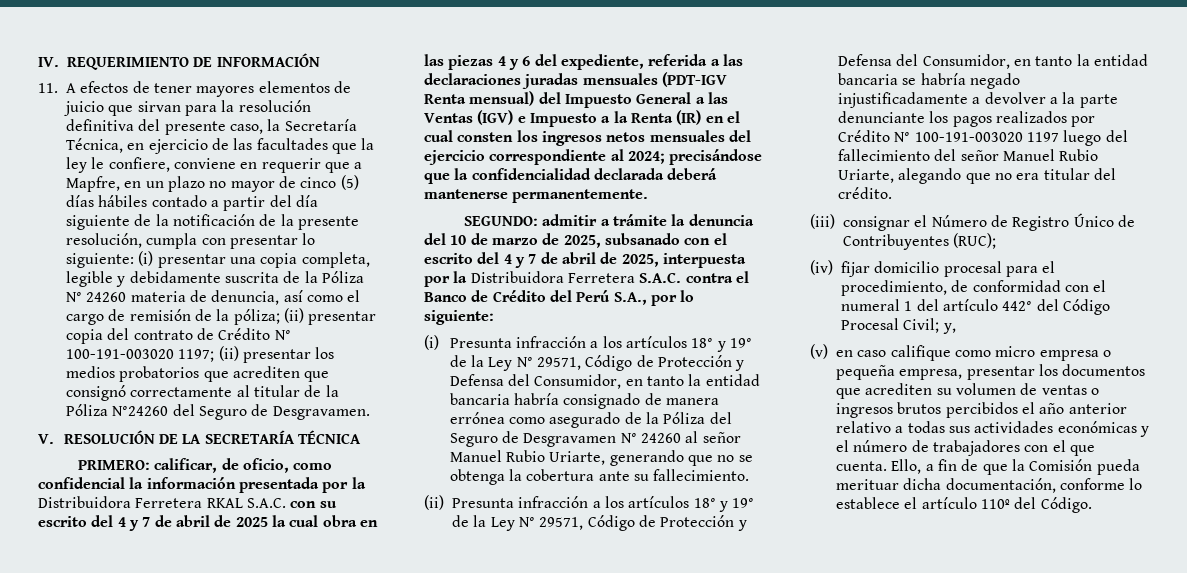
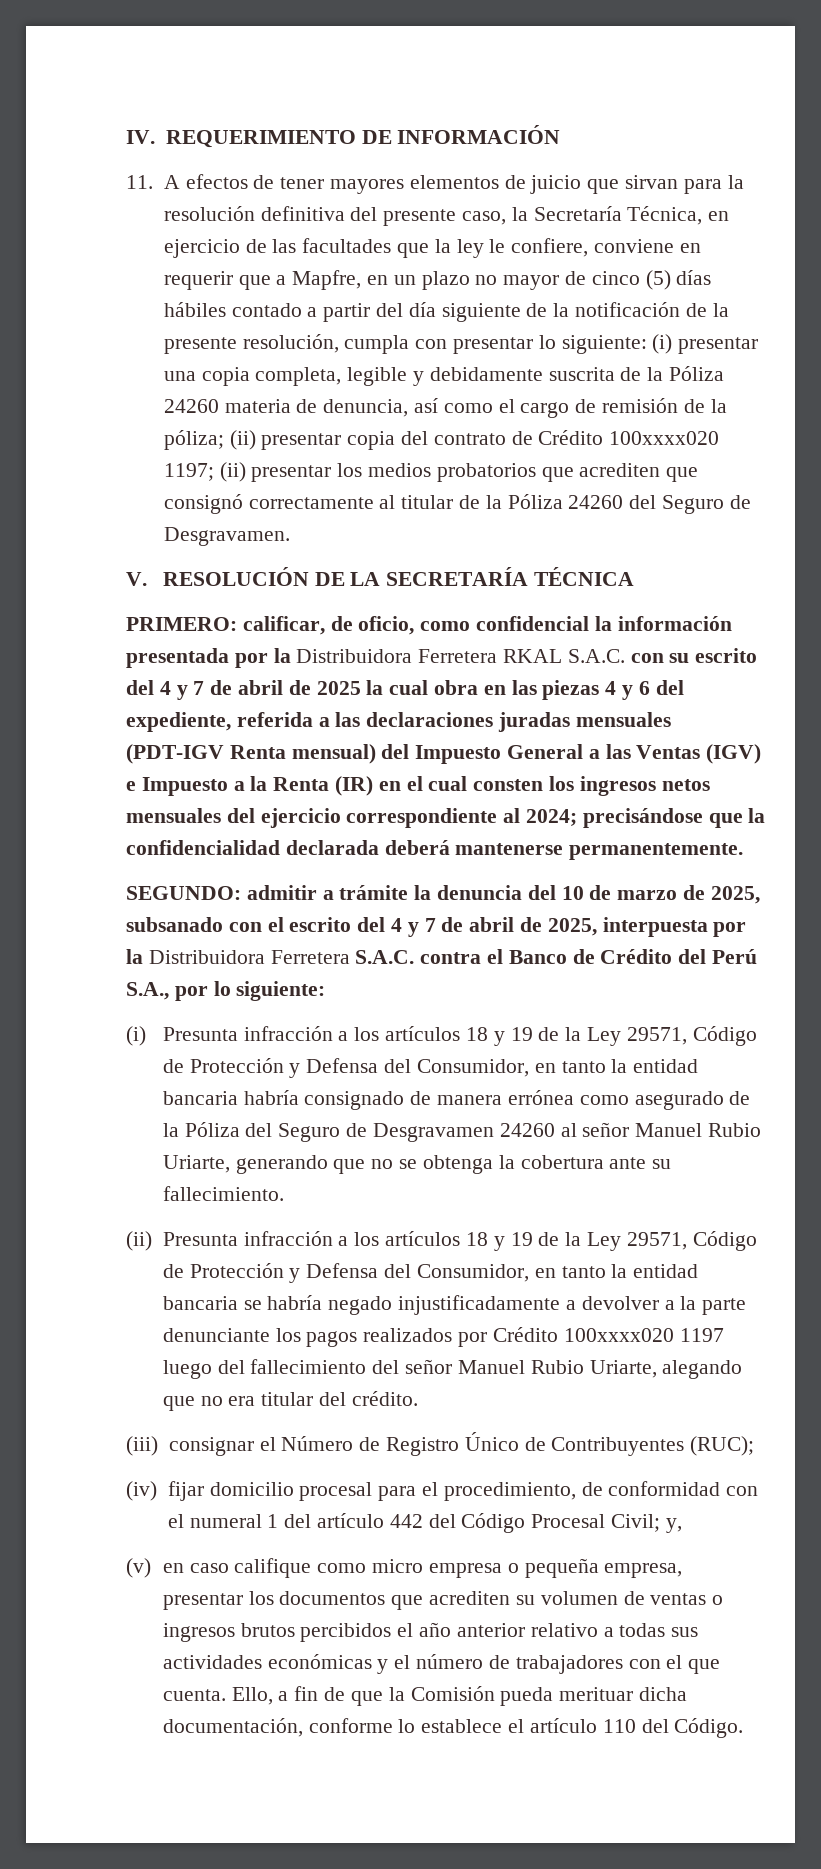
- (i) presentar una copia completa, legible y debidamente suscrita de la Póliza N° 24260 materia de denuncia, así como el cargo de remisión de la póliza;
+ (i) presentar una copia completa, legible y debidamente suscrita de la Póliza 24260 materia de denuncia, así como el cargo de remisión de la póliza;
- (ii) presentar copia del contrato de Crédito N° 100-191-003020 1197;
+ (ii) presentar copia del contrato de Crédito 100xxxx020 1197;
- (ii) presentar los medios probatorios que acrediten que consignó correctamente al titular de la Póliza N°24260 del Seguro de Desgravamen.
+ (ii) presentar los medios probatorios que acrediten que consignó correctamente al titular de la Póliza 24260 del Seguro de Desgravamen.
- (i) Presunta infracción a los artículos 18° y 19° de la Ley N° 29571, Código de Protección y Defensa del Consumidor, en tanto la entidad bancaria habría consignado de manera errónea como asegurado de la Póliza del Seguro de Desgravamen N° 24260 al señor Manuel Rubio Uriarte, generando que no se obtenga la cobertura ante su fallecimiento.
+ (i) Presunta infracción a los artículos 18 y 19 de la Ley 29571, Código de Protección y Defensa del Consumidor, en tanto la entidad bancaria habría consignado de manera errónea como asegurado de la Póliza del Seguro de Desgravamen 24260 al señor Manuel Rubio Uriarte, generando que no se obtenga la cobertura ante su fallecimiento.
- (ii) Presunta infracción a los artículos 18° y 19° de la Ley N° 29571, Código de Protección y Defensa del Consumidor, en tanto la entidad bancaria se habría negado injustificadamente a devolver a la parte denunciante los pagos realizados por Crédito N° 100-191-003020 1197 luego del fallecimiento del señor Manuel Rubio Uriarte, alegando que no era titular del crédito.
+ (ii) Presunta infracción a los artículos 18 y 19 de la Ley 29571, Código de Protección y Defensa del Consumidor, en tanto la entidad bancaria se habría negado injustificadamente a devolver a la parte denunciante los pagos realizados por Crédito 100xxxx020 1197 luego del fallecimiento del señor Manuel Rubio Uriarte, alegando que no era titular del crédito.
- (iv) fijar domicilio procesal para el procedimiento, de conformidad con el numeral 1 del artículo 442° del Código Procesal Civil; y,
+ (iv) fijar domicilio procesal para el procedimiento, de conformidad con el numeral 1 del artículo 442 del Código Procesal Civil; y,
- Ello, a fin de que la Comisión pueda merituar dicha documentación, conforme lo establece el artículo 110º del Código.
+ Ello, a fin de que la Comisión pueda merituar dicha documentación, conforme lo establece el artículo 110 del Código.

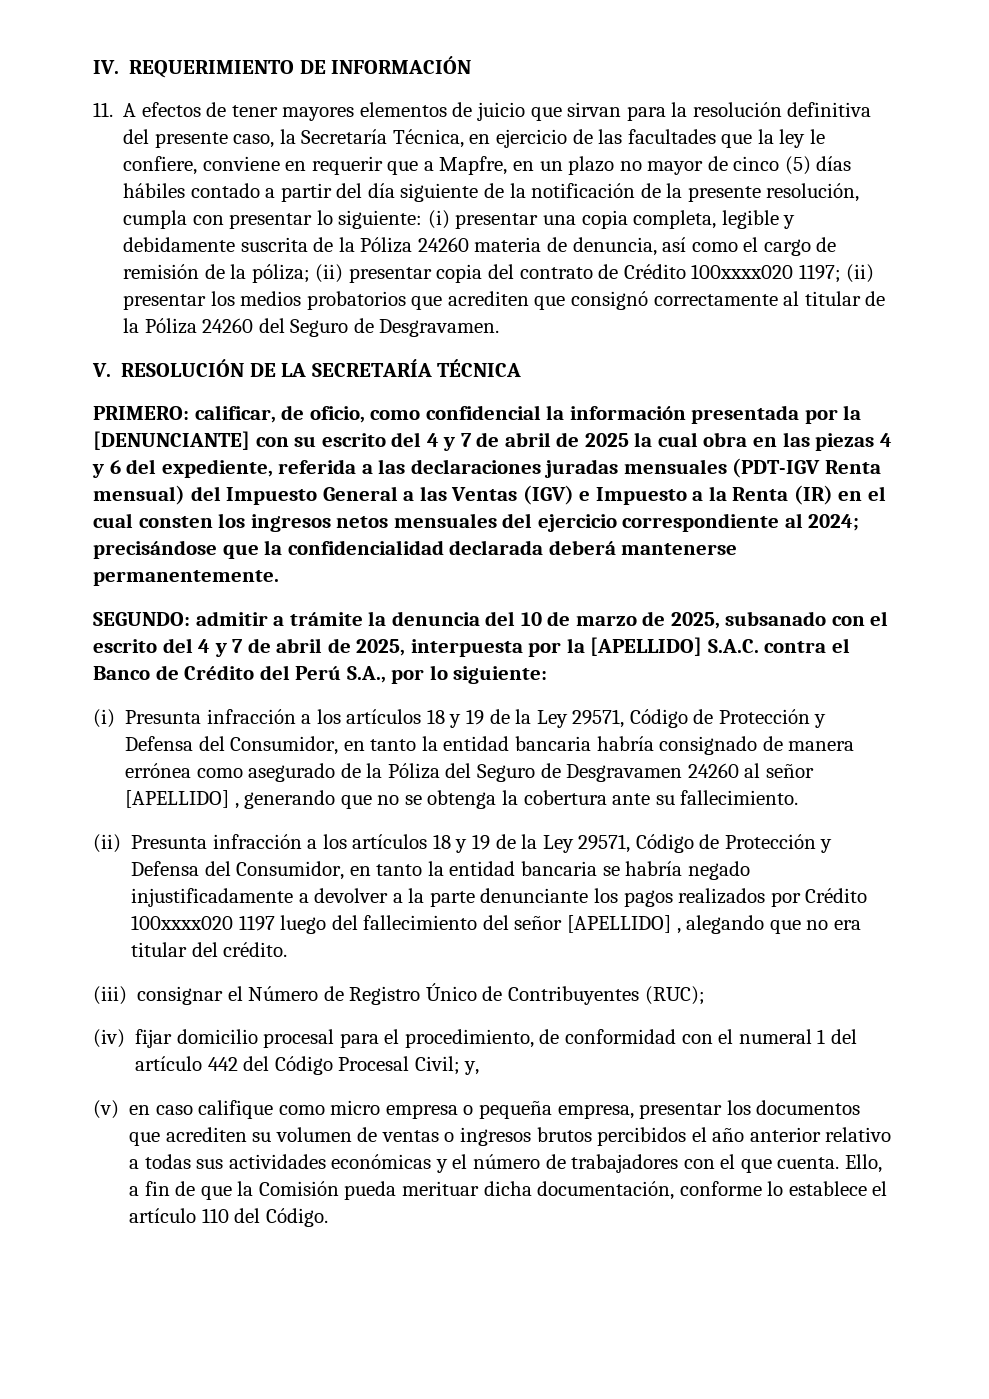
- calificar, de oficio, como confidencial la información presentada por la Distribuidora Ferretera RKAL S.A.C. con su escrito del 4 y 7 de abril de 2025 la cual obra en las piezas 4 y 6 del expediente, referida a las declaraciones juradas mensuales (PDT-IGV Renta mensual) del Impuesto General a las Ventas (IGV) e Impuesto a la Renta (IR) en el cual consten los ingresos netos mensuales del ejercicio correspondiente al 2024;
+ calificar, de oficio, como confidencial la información presentada por la [DENUNCIANTE] con su escrito del 4 y 7 de abril de 2025 la cual obra en las piezas 4 y 6 del expediente, referida a las declaraciones juradas mensuales (PDT-IGV Renta mensual) del Impuesto General a las Ventas (IGV) e Impuesto a la Renta (IR) en el cual consten los ingresos netos mensuales del ejercicio correspondiente al 2024;
- SEGUNDO: admitir a trámite la denuncia del 10 de marzo de 2025, subsanado con el escrito del 4 y 7 de abril de 2025, interpuesta por la Distribuidora Ferretera S.A.C. contra el Banco de Crédito del Perú S.A., por lo siguiente:
+ SEGUNDO: admitir a trámite la denuncia del 10 de marzo de 2025, subsanado con el escrito del 4 y 7 de abril de 2025, interpuesta por la [APELLIDO] S.A.C. contra el Banco de Crédito del Perú S.A., por lo siguiente:
- (i) Presunta infracción a los artículos 18 y 19 de la Ley 29571, Código de Protección y Defensa del Consumidor, en tanto la entidad bancaria habría consignado de manera errónea como asegurado de la Póliza del Seguro de Desgravamen 24260 al señor Manuel Rubio Uriarte, generando que no se obtenga la cobertura ante su fallecimiento.
+ (i) Presunta infracción a los artículos 18 y 19 de la Ley 29571, Código de Protección y Defensa del Consumidor, en tanto la entidad bancaria habría consignado de manera errónea como asegurado de la Póliza del Seguro de Desgravamen 24260 al señor [APELLIDO] , generando que no se obtenga la cobertura ante su fallecimiento.
- (ii) Presunta infracción a los artículos 18 y 19 de la Ley 29571, Código de Protección y Defensa del Consumidor, en tanto la entidad bancaria se habría negado injustificadamente a devolver a la parte denunciante los pagos realizados por Crédito 100xxxx020 1197 luego del fallecimiento del señor Manuel Rubio Uriarte, alegando que no era titular del crédito.
+ (ii) Presunta infracción a los artículos 18 y 19 de la Ley 29571, Código de Protección y Defensa del Consumidor, en tanto la entidad bancaria se habría negado injustificadamente a devolver a la parte denunciante los pagos realizados por Crédito 100xxxx020 1197 luego del fallecimiento del señor [APELLIDO] , alegando que no era titular del crédito.

